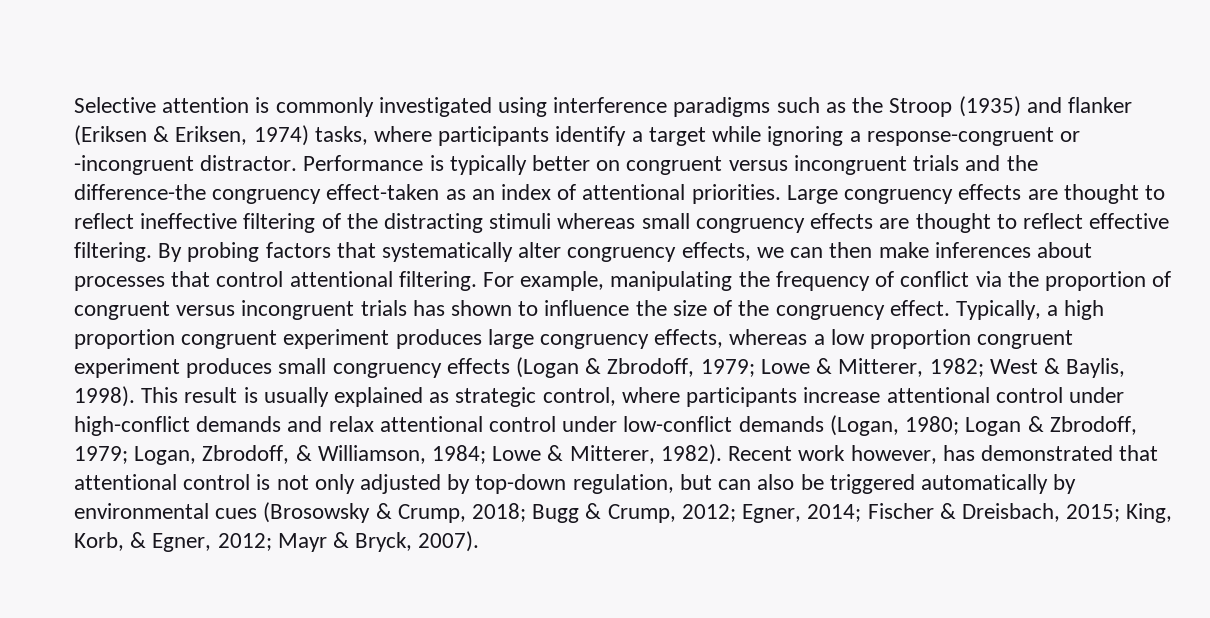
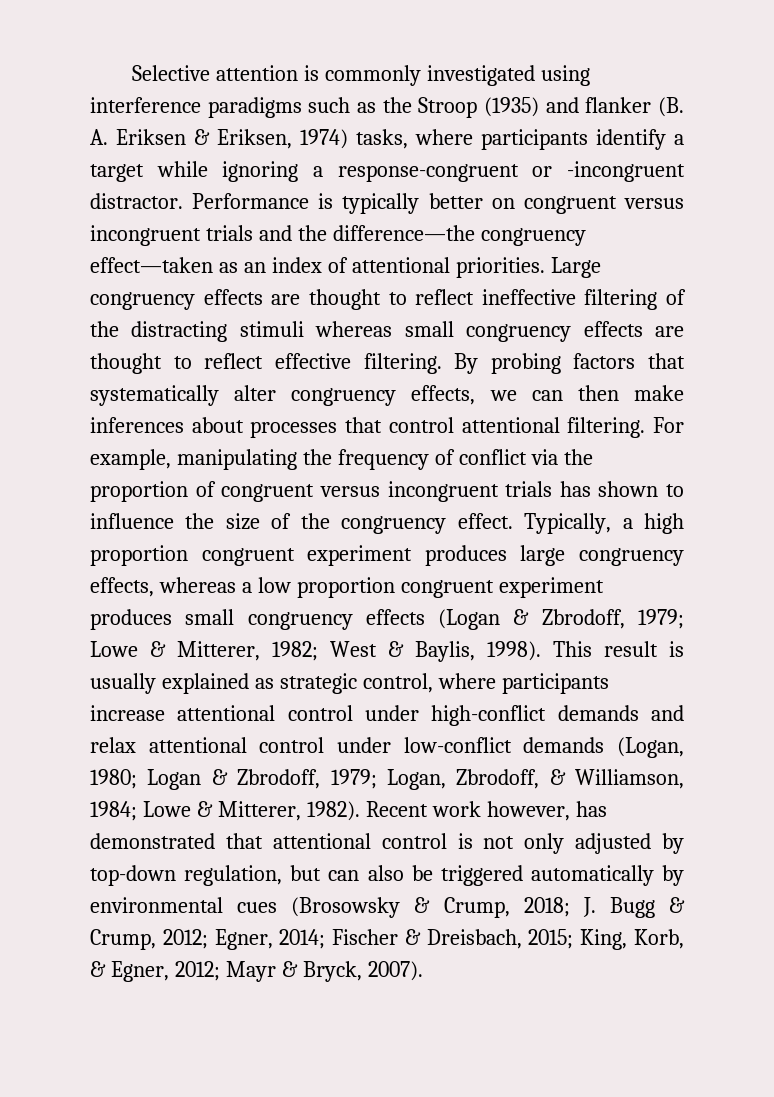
- Selective attention is commonly investigated using interference paradigms such as the Stroop (1935) and flanker (Eriksen & Eriksen, 1974) tasks, where participants identify a target while ignoring a response-congruent or -incongruent distractor.
+ Selective attention is commonly investigated using interference paradigms such as the Stroop (1935) and flanker (B. A. Eriksen & Eriksen, 1974) tasks, where participants identify a target while ignoring a response-congruent or -incongruent distractor.
- Performance is typically better on congruent versus incongruent trials and the difference-the congruency effect-taken as an index of attentional priorities.
+ Performance is typically better on congruent versus incongruent trials and the difference—the congruency effect—taken as an index of attentional priorities.
- Recent work however, has demonstrated that attentional control is not only adjusted by top-down regulation, but can also be triggered automatically by environmental cues (Brosowsky & Crump, 2018; Bugg & Crump, 2012; Egner, 2014; Fischer & Dreisbach, 2015; King, Korb, & Egner, 2012; Mayr & Bryck, 2007).
+ Recent work however, has demonstrated that attentional control is not only adjusted by top-down regulation, but can also be triggered automatically by environmental cues (Brosowsky & Crump, 2018; J. Bugg & Crump, 2012; Egner, 2014; Fischer & Dreisbach, 2015; King, Korb, & Egner, 2012; Mayr & Bryck, 2007).

